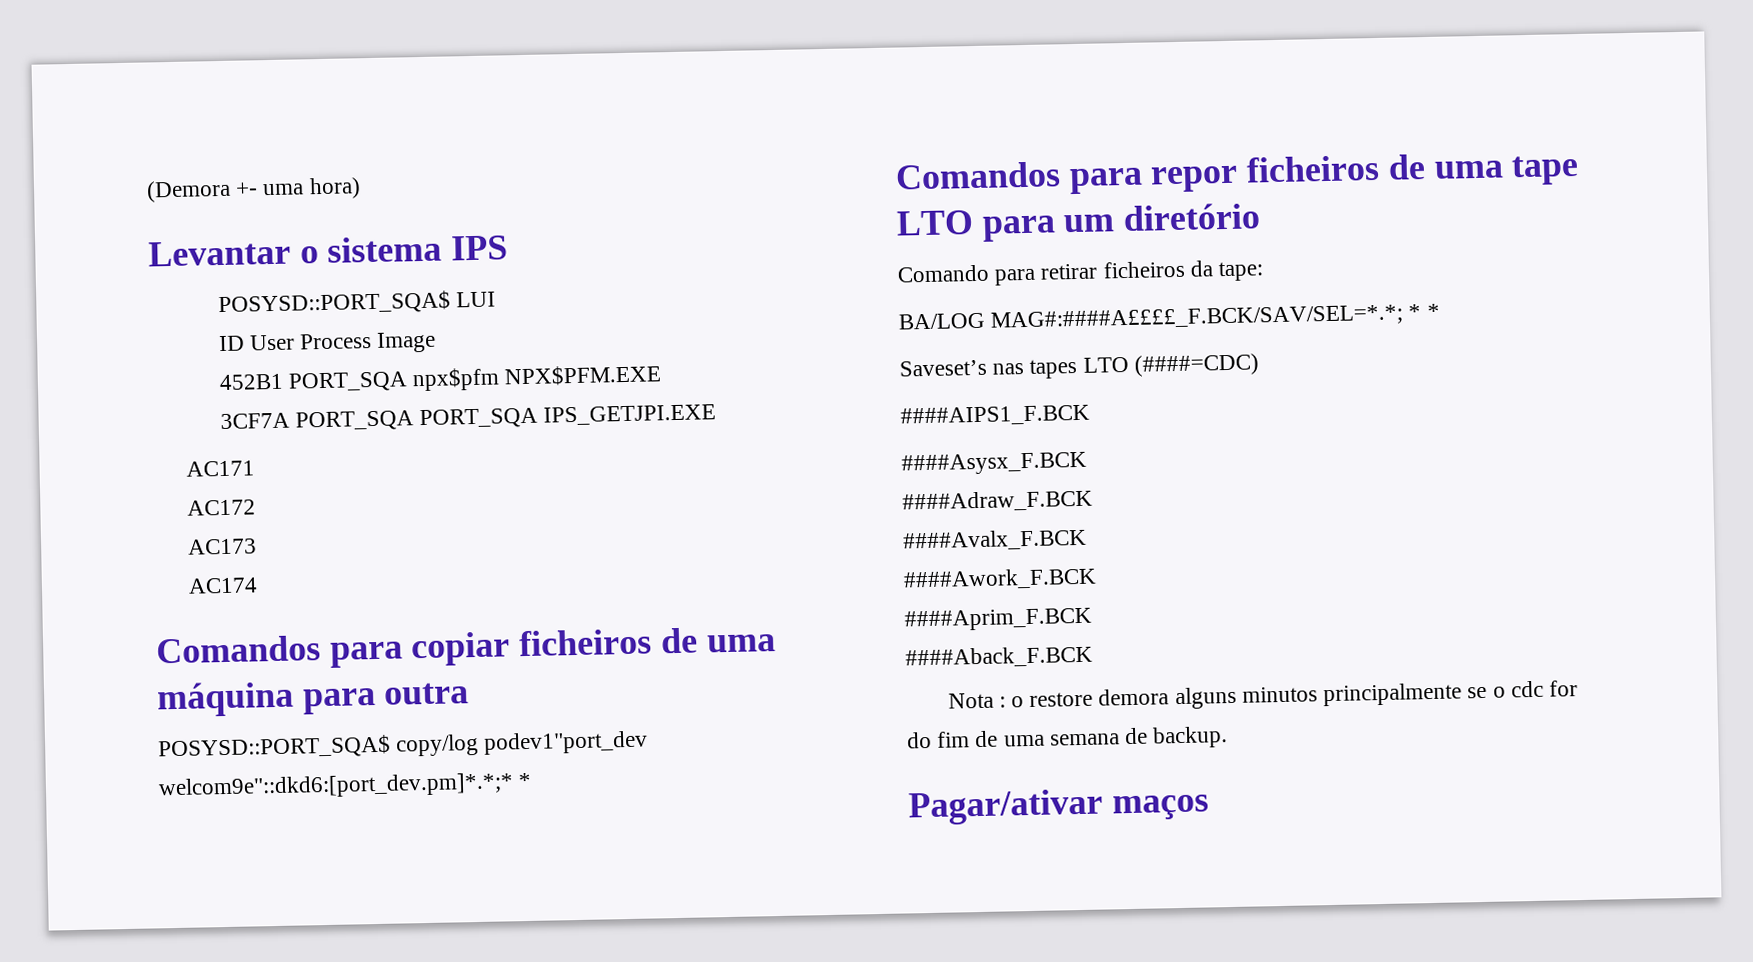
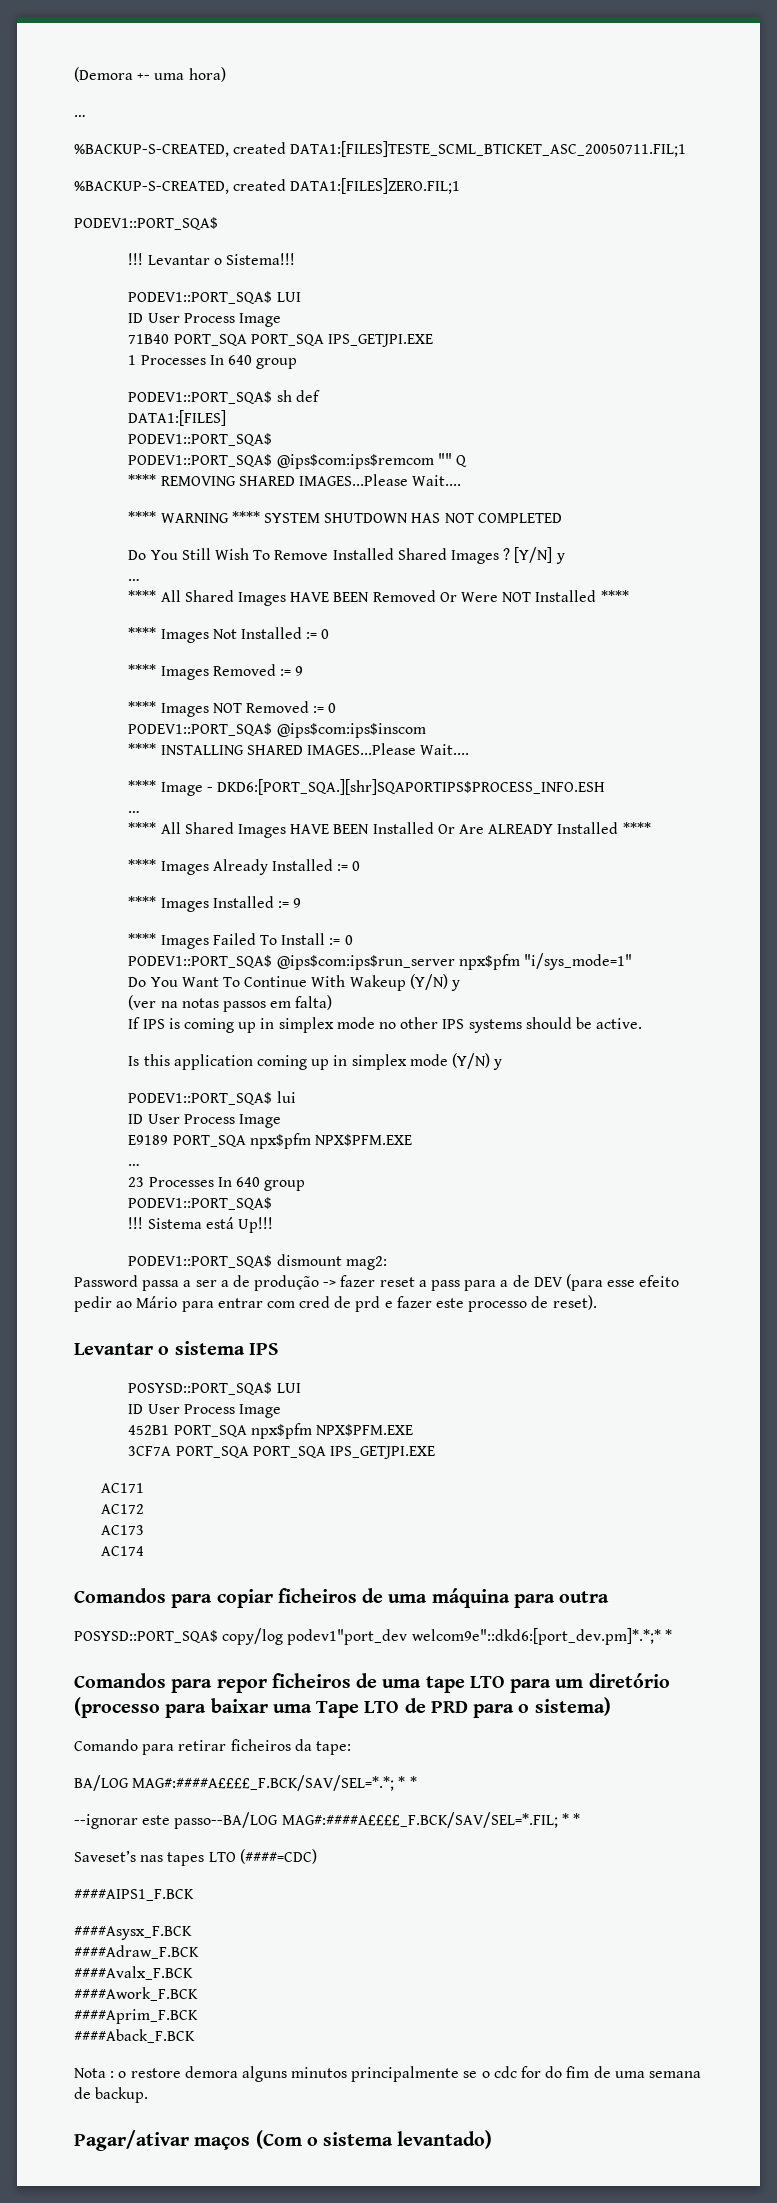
  (Demora +- uma hora)
+ …
+ %BACKUP-S-CREATED, created DATA1:[FILES]TESTE_SCML_BTICKET_ASC_20050711.FIL;1
+ %BACKUP-S-CREATED, created DATA1:[FILES]ZERO.FIL;1
+ PODEV1::PORT_SQA$
+ !!! Levantar o Sistema!!!
+ PODEV1::PORT_SQA$ LUI
+ ID User Process Image
+ 71B40 PORT_SQA PORT_SQA IPS_GETJPI.EXE
+ 1 Processes In 640 group
+ PODEV1::PORT_SQA$ sh def
+ DATA1:[FILES]
+ PODEV1::PORT_SQA$
+ PODEV1::PORT_SQA$ @ips$com:ips$remcom "" Q
+ **** REMOVING SHARED IMAGES...Please Wait....
+ **** WARNING **** SYSTEM SHUTDOWN HAS NOT COMPLETED
+ Do You Still Wish To Remove Installed Shared Images ? [Y/N] y
+ …
+ **** All Shared Images HAVE BEEN Removed Or Were NOT Installed ****
+ **** Images Not Installed := 0
+ **** Images Removed := 9
+ **** Images NOT Removed := 0
+ PODEV1::PORT_SQA$ @ips$com:ips$inscom
+ **** INSTALLING SHARED IMAGES...Please Wait....
+ **** Image - DKD6:[PORT_SQA.][shr]SQAPORTIPS$PROCESS_INFO.ESH
+ …
+ **** All Shared Images HAVE BEEN Installed Or Are ALREADY Installed ****
+ **** Images Already Installed := 0
+ **** Images Installed := 9
+ **** Images Failed To Install := 0
+ PODEV1::PORT_SQA$ @ips$com:ips$run_server npx$pfm "i/sys_mode=1"
+ Do You Want To Continue With Wakeup (Y/N) y
+ (ver na notas passos em falta)
+ If IPS is coming up in simplex mode no other IPS systems should be active.
+ Is this application coming up in simplex mode (Y/N) y
+ PODEV1::PORT_SQA$ lui
+ ID User Process Image
+ E9189 PORT_SQA npx$pfm NPX$PFM.EXE
+ …
+ 23 Processes In 640 group
+ PODEV1::PORT_SQA$
+ !!! Sistema está Up!!!
+ PODEV1::PORT_SQA$ dismount mag2:
+ Password passa a ser a de produção -> fazer reset a pass para a de DEV (para esse efeito pedir ao Mário para entrar com cred de prd e fazer este processo de reset).
- Comandos para repor ficheiros de uma tape LTO para um diretório
+ Comandos para repor ficheiros de uma tape LTO para um diretório (processo para baixar uma Tape LTO de PRD para o sistema)
+ --ignorar este passo--BA/LOG MAG#:####A££££_F.BCK/SAV/SEL=*.FIL; * *
- Pagar/ativar maços
+ Pagar/ativar maços (Com o sistema levantado)

